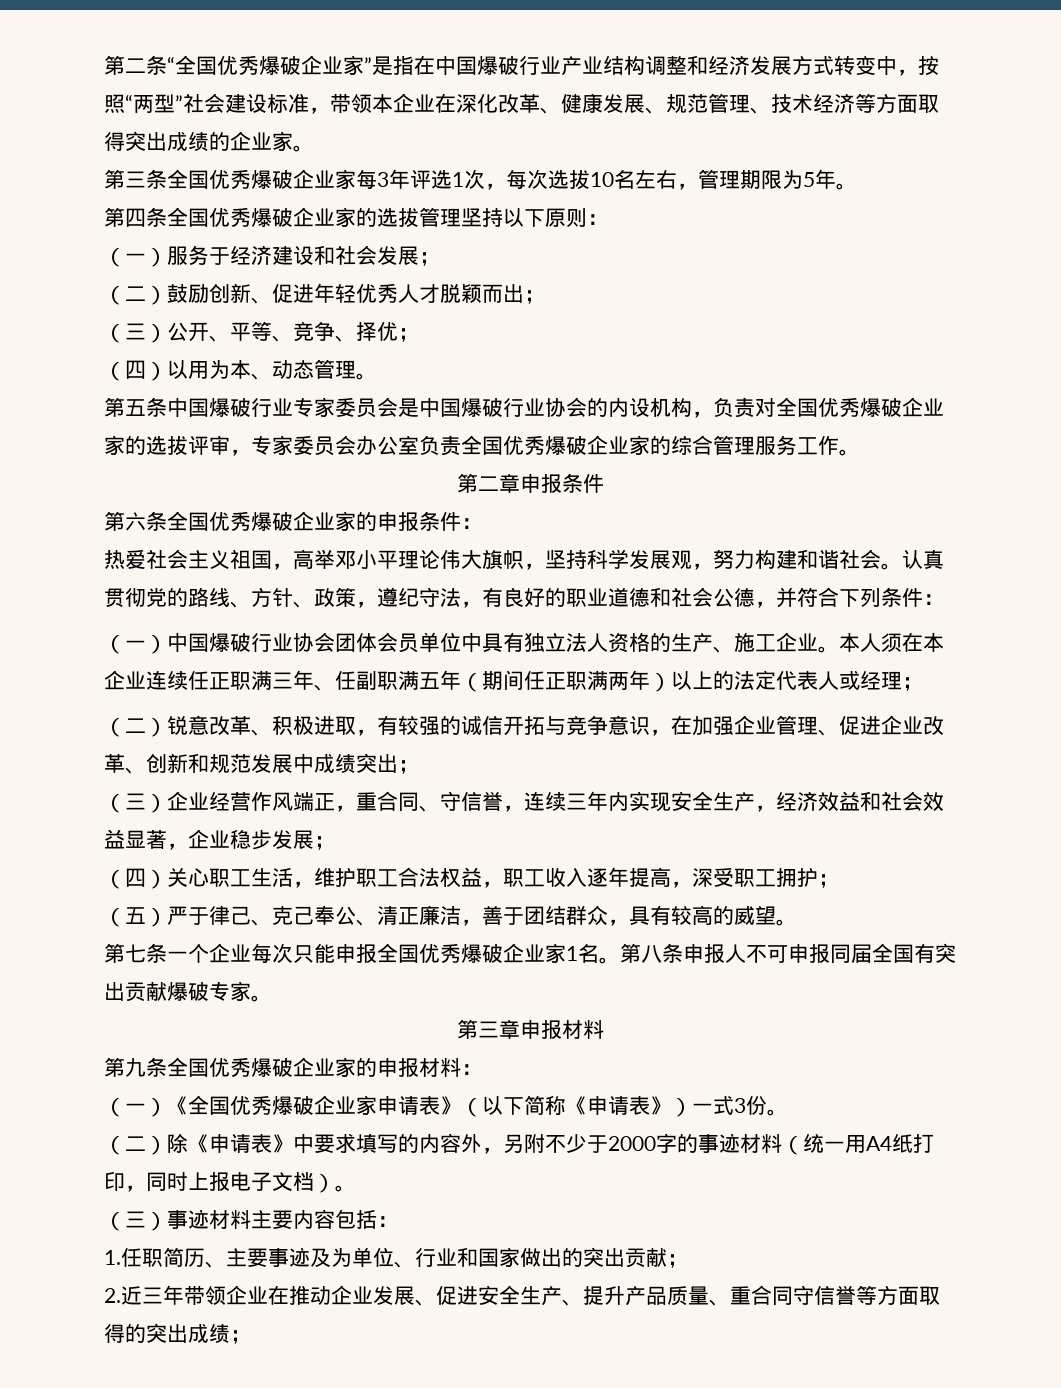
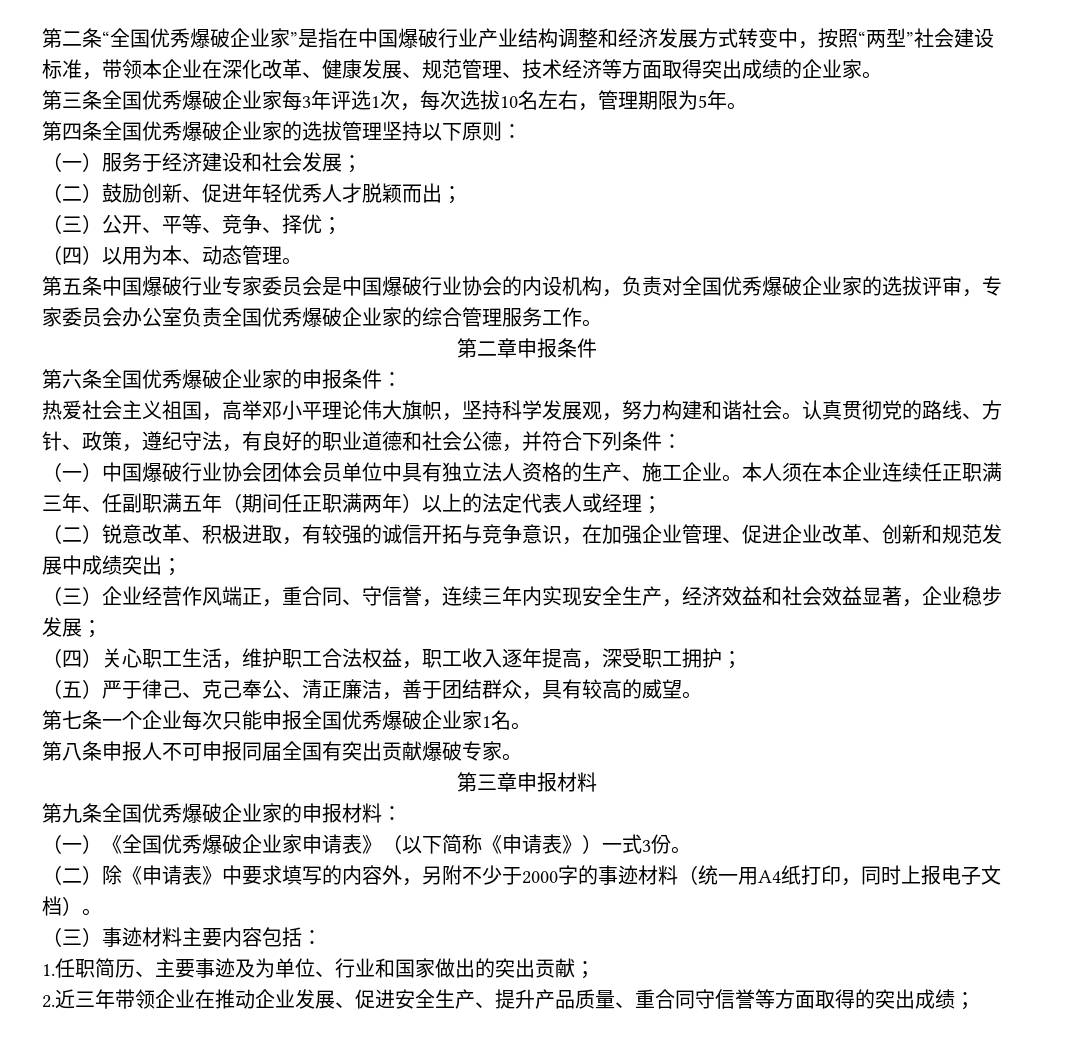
- 第七条一个企业每次只能申报全国优秀爆破企业家1名。第八条申报人不可申报同届全国有突出贡献爆破专家。
+ 第七条一个企业每次只能申报全国优秀爆破企业家1名。
+ 第八条申报人不可申报同届全国有突出贡献爆破专家。

